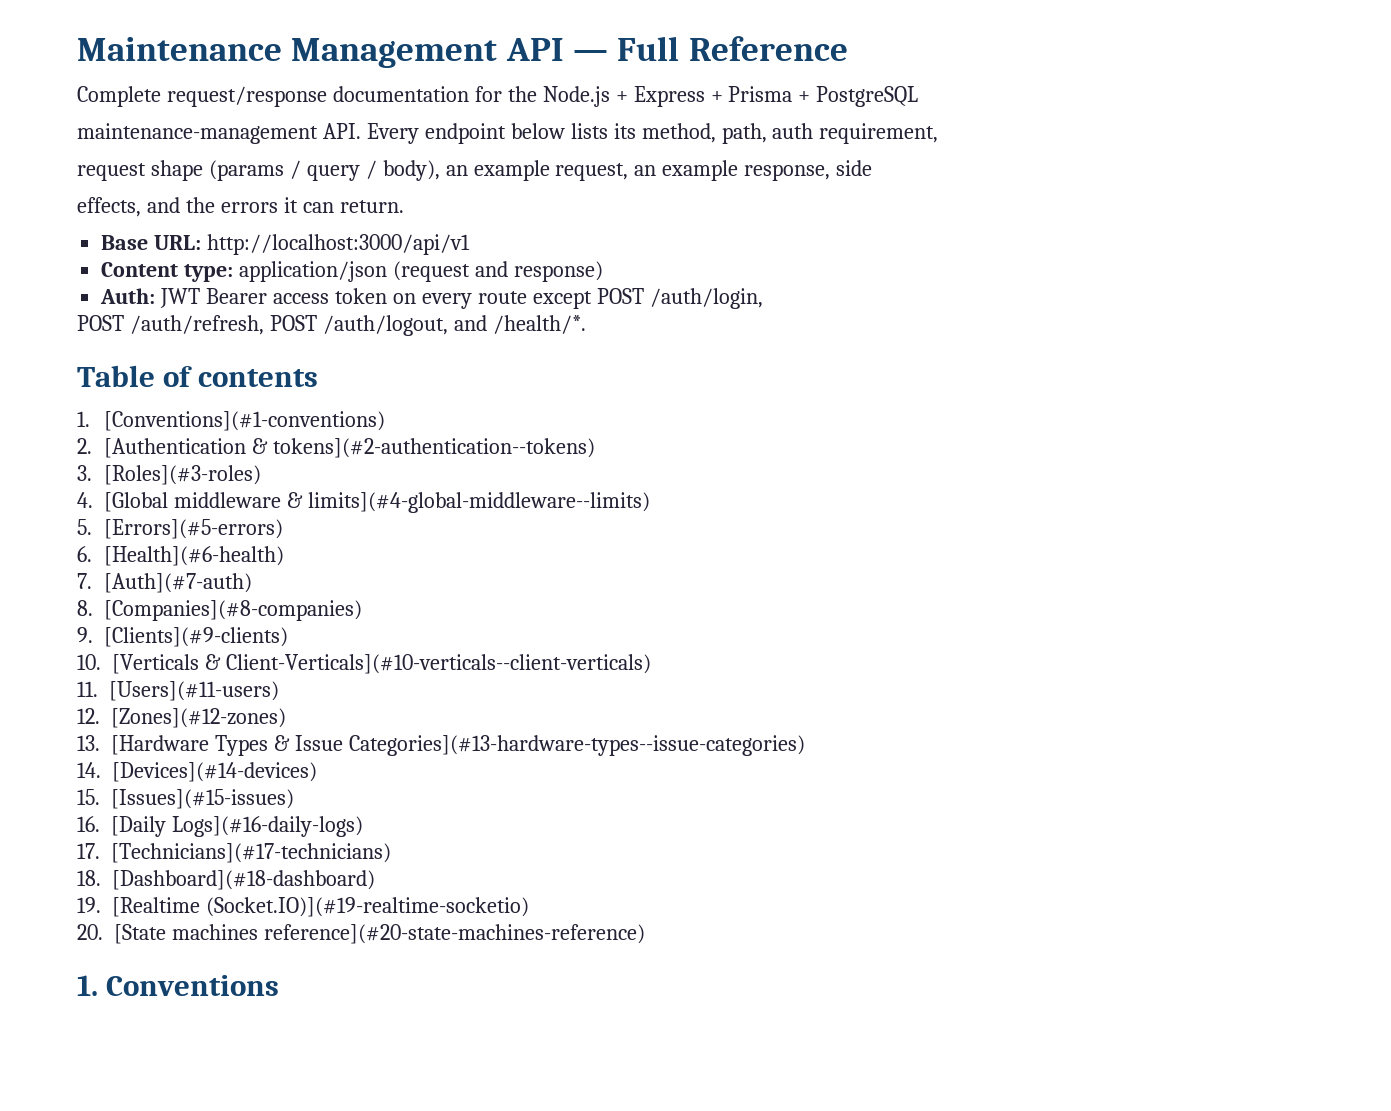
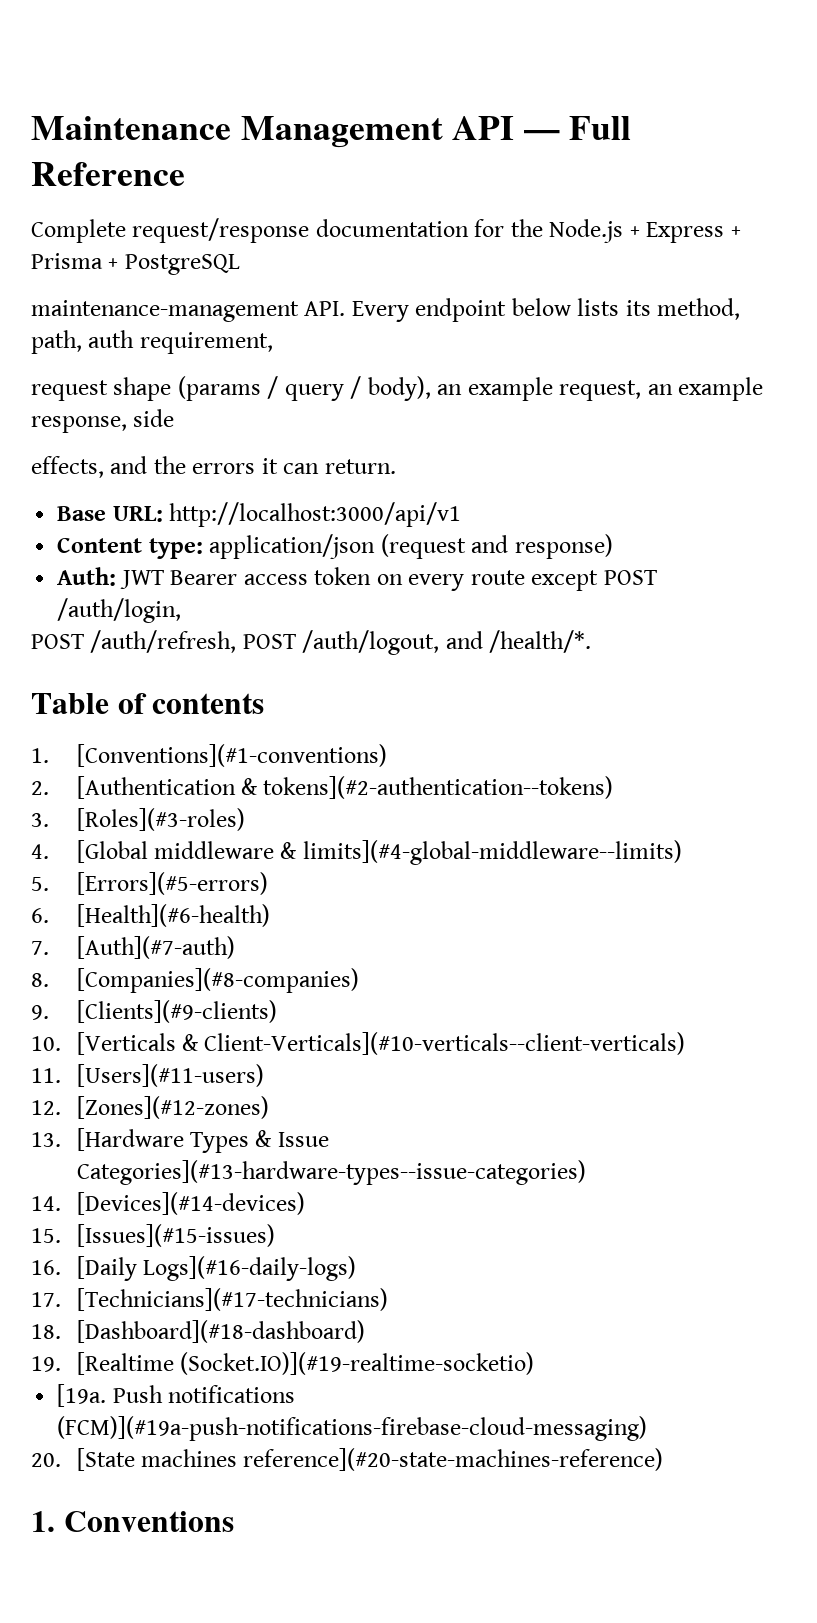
+ [19a. Push notifications (FCM)](#19a-push-notifications-firebase-cloud-messaging)

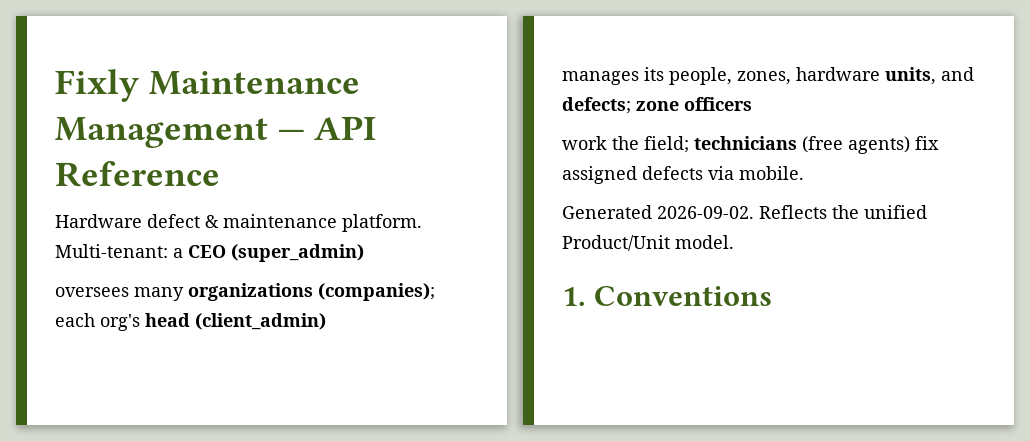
- Maintenance Management API — Full Reference
- Complete request/response documentation for the Node.js + Express + Prisma + PostgreSQL
- maintenance-management API. Every endpoint below lists its method, path, auth requirement,
- request shape (params / query / body), an example request, an example response, side
- effects, and the errors it can return.
- Base URL: http://localhost:3000/api/v1
- Content type: application/json (request and response)
- Auth: JWT Bearer access token on every route except POST /auth/login,
- POST /auth/refresh, POST /auth/logout, and /health/*.
- Table of contents
- 1. [Conventions](#1-conventions)
- 2. [Authentication & tokens](#2-authentication--tokens)
- 3. [Roles](#3-roles)
- 4. [Global middleware & limits](#4-global-middleware--limits)
- 5. [Errors](#5-errors)
- 6. [Health](#6-health)
- 7. [Auth](#7-auth)
- 8. [Companies](#8-companies)
- 9. [Clients](#9-clients)
- 10. [Verticals & Client-Verticals](#10-verticals--client-verticals)
- 11. [Users](#11-users)
- 12. [Zones](#12-zones)
- 13. [Hardware Types & Issue Categories](#13-hardware-types--issue-categories)
- 14. [Devices](#14-devices)
- 15. [Issues](#15-issues)
- 16. [Daily Logs](#16-daily-logs)
- 17. [Technicians](#17-technicians)
- 18. [Dashboard](#18-dashboard)
- 19. [Realtime (Socket.IO)](#19-realtime-socketio)
- [19a. Push notifications (FCM)](#19a-push-notifications-firebase-cloud-messaging)
- 20. [State machines reference](#20-state-machines-reference)
+ Fixly Maintenance Management — API Reference
+ Hardware defect & maintenance platform. Multi-tenant: a CEO (super_admin)
+ oversees many organizations (companies); each org's head (client_admin)
+ manages its people, zones, hardware units, and defects; zone officers
+ work the field; technicians (free agents) fix assigned defects via mobile.
+ Generated 2026-09-02. Reflects the unified Product/Unit model.

